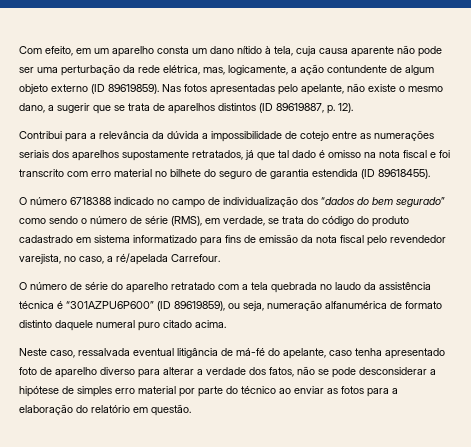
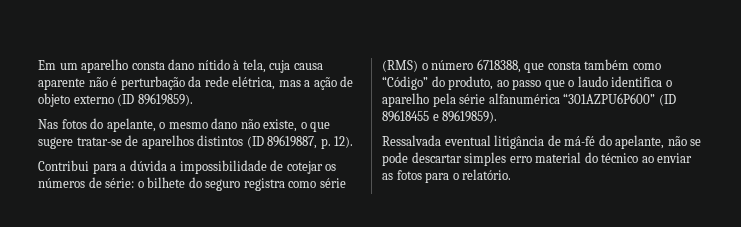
- Com efeito, em um aparelho consta um dano nítido à tela, cuja causa aparente não pode ser uma perturbação da rede elétrica, mas, logicamente, a ação contundente de algum objeto externo (ID 89619859). Nas fotos apresentadas pelo apelante, não existe o mesmo dano, a sugerir que se trata de aparelhos distintos (ID 89619887, p. 12).
+ Em um aparelho consta dano nítido à tela, cuja causa aparente não é perturbação da rede elétrica, mas a ação de objeto externo (ID 89619859).
+ Nas fotos do apelante, o mesmo dano não existe, o que sugere tratar-se de aparelhos distintos (ID 89619887, p. 12).
- Contribui para a relevância da dúvida a impossibilidade de cotejo entre as numerações seriais dos aparelhos supostamente retratados, já que tal dado é omisso na nota fiscal e foi transcrito com erro material no bilhete do seguro de garantia estendida (ID 89618455).
- O número 6718388 indicado no campo de individualização dos “dados do bem segurado” como sendo o número de série (RMS), em verdade, se trata do código do produto cadastrado em sistema informatizado para fins de emissão da nota fiscal pelo revendedor varejista, no caso, a ré/apelada Carrefour.
- O número de série do aparelho retratado com a tela quebrada no laudo da assistência técnica é “301AZPU6P600” (ID 89619859), ou seja, numeração alfanumérica de formato distinto daquele numeral puro citado acima.
- Neste caso, ressalvada eventual litigância de má-fé do apelante, caso tenha apresentado foto de aparelho diverso para alterar a verdade dos fatos, não se pode desconsiderar a hipótese de simples erro material por parte do técnico ao enviar as fotos para a elaboração do relatório em questão.
+ Contribui para a dúvida a impossibilidade de cotejar os números de série: o bilhete do seguro registra como série (RMS) o número 6718388, que consta também como “Código” do produto, ao passo que o laudo identifica o aparelho pela série alfanumérica “301AZPU6P600” (ID 89618455 e 89619859).
+ Ressalvada eventual litigância de má-fé do apelante, não se pode descartar simples erro material do técnico ao enviar as fotos para o relatório.

